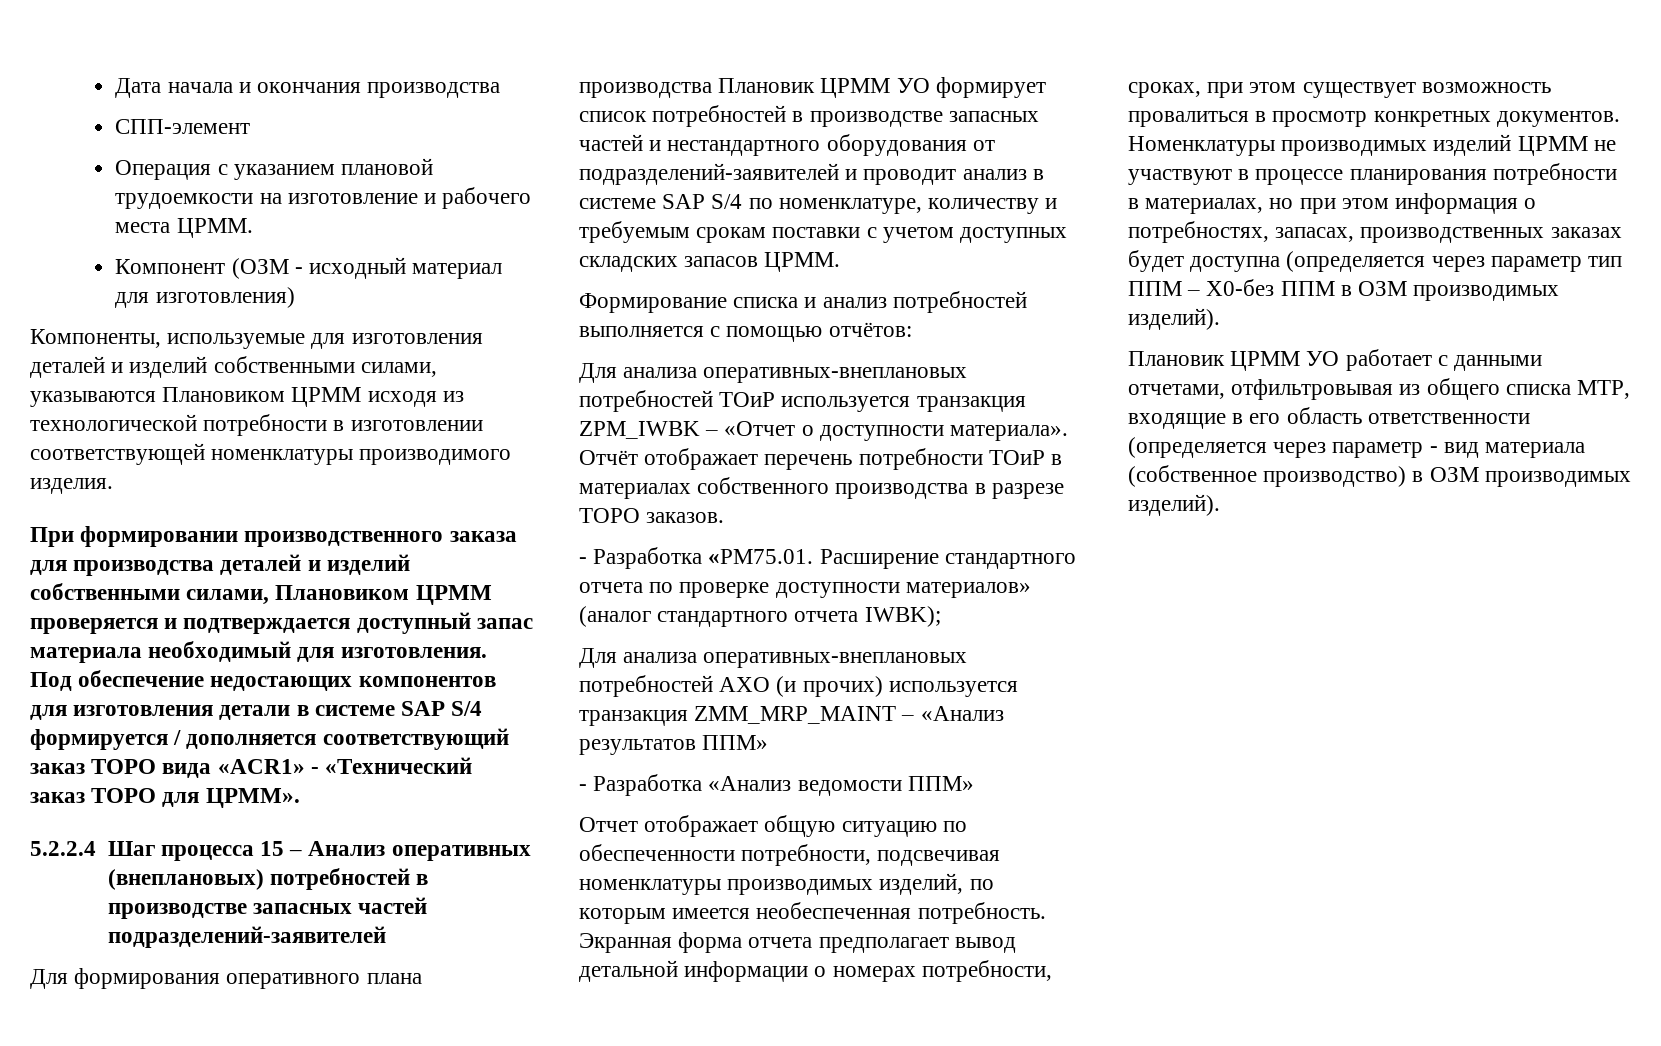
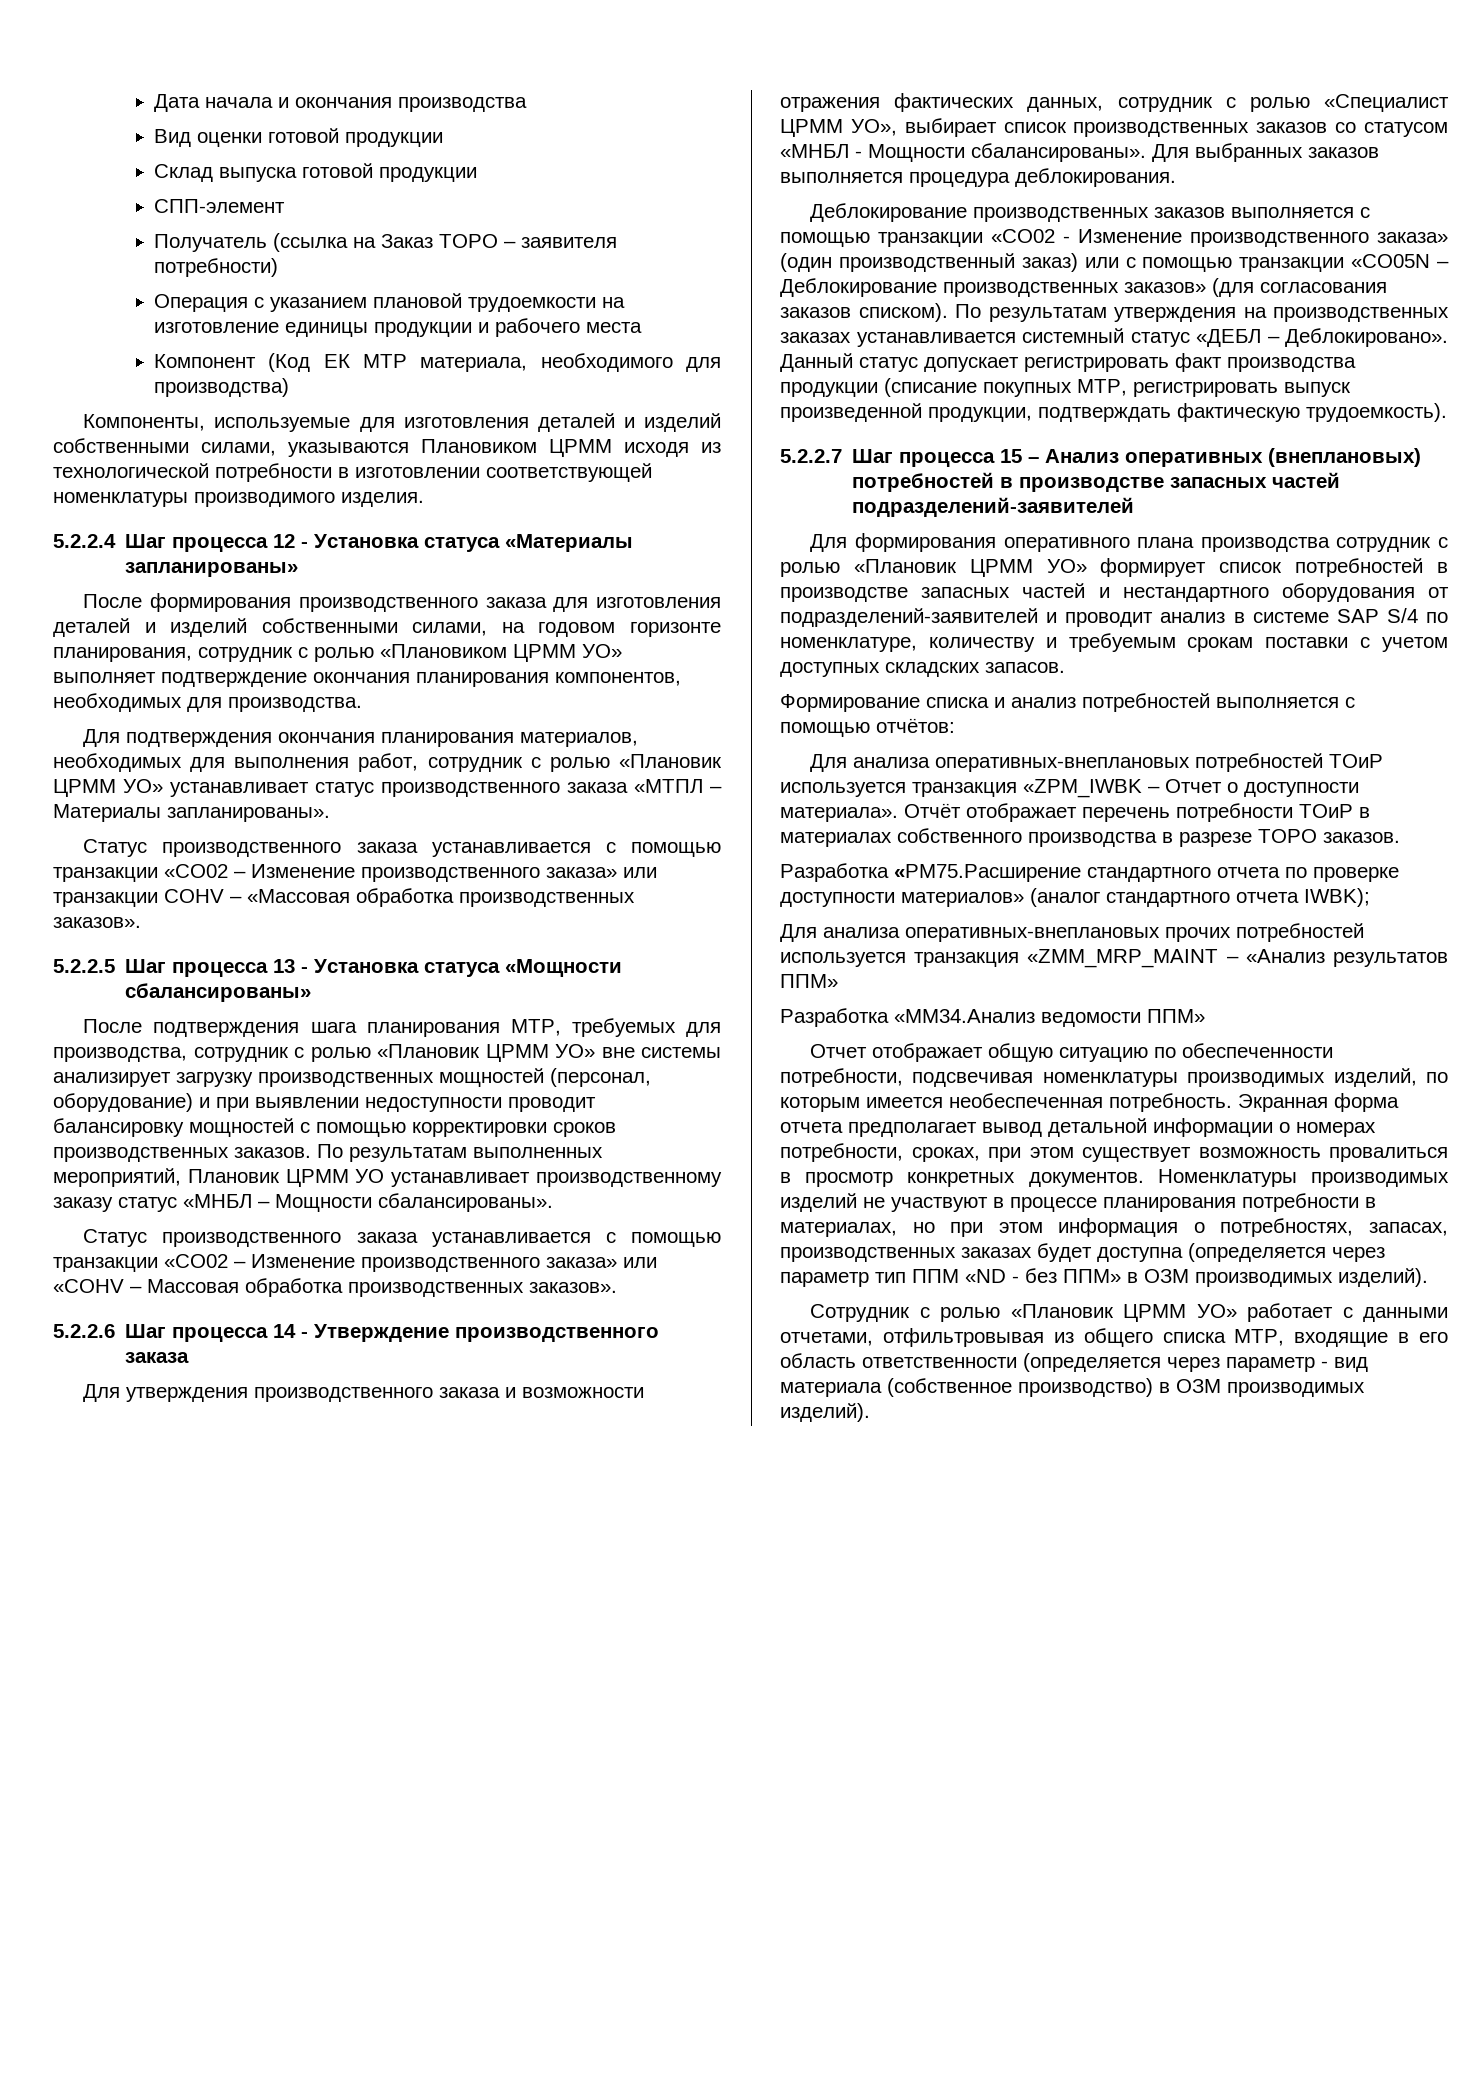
+ Вид оценки готовой продукции
+ Склад выпуска готовой продукции
  СПП-элемент
+ Получатель (ссылка на Заказ ТОРО – заявителя потребности)
- Операция с указанием плановой трудоемкости на изготовление и рабочего места ЦРММ.
+ Операция с указанием плановой трудоемкости на изготовление единицы продукции и рабочего места
- Компонент (ОЗМ - исходный материал для изготовления)
+ Компонент (Код ЕК МТР материала, необходимого для производства)
- При формировании производственного заказа для производства деталей и изделий собственными силами, Плановиком ЦРММ проверяется и подтверждается доступный запас материала необходимый для изготовления. Под обеспечение недостающих компонентов для изготовления детали в системе SAP S/4 формируется / дополняется соответствующий заказ ТОРО вида «ACR1» - «Технический заказ ТОРО для ЦРММ».
- 5.2.2.4 Шаг процесса 15 – Анализ оперативных (внеплановых) потребностей в производстве запасных частей подразделений-заявителей
+ 5.2.2.4 Шаг процесса 12 - Установка статуса «Материалы запланированы»
+ После формирования производственного заказа для изготовления деталей и изделий собственными силами, на годовом горизонте планирования, сотрудник с ролью «Плановиком ЦРММ УО» выполняет подтверждение окончания планирования компонентов, необходимых для производства.
+ Для подтверждения окончания планирования материалов, необходимых для выполнения работ, сотрудник с ролью «Плановик ЦРММ УО» устанавливает статус производственного заказа «МТПЛ – Материалы запланированы».
+ Статус производственного заказа устанавливается с помощью транзакции «CO02 – Изменение производственного заказа» или транзакции COHV – «Массовая обработка производственных заказов».
+ 5.2.2.5 Шаг процесса 13 - Установка статуса «Мощности сбалансированы»
+ После подтверждения шага планирования МТР, требуемых для производства, сотрудник с ролью «Плановик ЦРММ УО» вне системы анализирует загрузку производственных мощностей (персонал, оборудование) и при выявлении недоступности проводит балансировку мощностей с помощью корректировки сроков производственных заказов. По результатам выполненных мероприятий, Плановик ЦРММ УО устанавливает производственному заказу статус «МНБЛ – Мощности сбалансированы».
+ Статус производственного заказа устанавливается с помощью транзакции «CO02 – Изменение производственного заказа» или «COHV – Массовая обработка производственных заказов».
+ 5.2.2.6 Шаг процесса 14 - Утверждение производственного заказа
+ Для утверждения производственного заказа и возможности отражения фактических данных, сотрудник с ролью «Специалист ЦРММ УО», выбирает список производственных заказов со статусом «МНБЛ - Мощности сбалансированы». Для выбранных заказов выполняется процедура деблокирования.
+ Деблокирование производственных заказов выполняется с помощью транзакции «СO02 - Изменение производственного заказа» (один производственный заказ) или с помощью транзакции «CO05N – Деблокирование производственных заказов» (для согласования заказов списком). По результатам утверждения на производственных заказах устанавливается системный статус «ДЕБЛ – Деблокировано». Данный статус допускает регистрировать факт производства продукции (списание покупных МТР, регистрировать выпуск произведенной продукции, подтверждать фактическую трудоемкость).
+ 5.2.2.7 Шаг процесса 15 – Анализ оперативных (внеплановых) потребностей в производстве запасных частей подразделений-заявителей
- Для формирования оперативного плана производства Плановик ЦРММ УО формирует список потребностей в производстве запасных частей и нестандартного оборудования от подразделений-заявителей и проводит анализ в системе SAP S/4 по номенклатуре, количеству и требуемым срокам поставки с учетом доступных складских запасов ЦРММ.
+ Для формирования оперативного плана производства сотрудник с ролью «Плановик ЦРММ УО» формирует список потребностей в производстве запасных частей и нестандартного оборудования от подразделений-заявителей и проводит анализ в системе SAP S/4 по номенклатуре, количеству и требуемым срокам поставки с учетом доступных складских запасов.
- Для анализа оперативных-внеплановых потребностей ТОиР используется транзакция ZPM_IWBK – «Отчет о доступности материала».
+ Для анализа оперативных-внеплановых потребностей ТОиР используется транзакция «ZPM_IWBK – Отчет о доступности материала».
- - Разработка «PM75.01. Расширение стандартного отчета по проверке доступности материалов» (аналог стандартного отчета IWBK);
+ Разработка «PM75.Расширение стандартного отчета по проверке доступности материалов» (аналог стандартного отчета IWBK);
- Для анализа оперативных-внеплановых потребностей АХО (и прочих) используется транзакция ZMM_MRP_MAINT – «Анализ результатов ППМ»
+ Для анализа оперативных-внеплановых прочих потребностей используется транзакция «ZMM_MRP_MAINT – «Анализ результатов ППМ»
- - Разработка «Анализ ведомости ППМ»
+ Разработка «MM34.Анализ ведомости ППМ»
- Номенклатуры производимых изделий ЦРММ не участвуют в процессе планирования потребности в материалах, но при этом информация о потребностях, запасах, производственных заказах будет доступна (определяется через параметр тип ППМ – Х0-без ППМ в ОЗМ производимых изделий).
+ Номенклатуры производимых изделий не участвуют в процессе планирования потребности в материалах, но при этом информация о потребностях, запасах, производственных заказах будет доступна (определяется через параметр тип ППМ «ND - без ППМ» в ОЗМ производимых изделий).
- Плановик ЦРММ УО работает с данными отчетами, отфильтровывая из общего списка МТР, входящие в его область ответственности (определяется через параметр - вид материала (собственное производство) в ОЗМ производимых изделий).
+ Сотрудник с ролью «Плановик ЦРММ УО» работает с данными отчетами, отфильтровывая из общего списка МТР, входящие в его область ответственности (определяется через параметр - вид материала (собственное производство) в ОЗМ производимых изделий).

